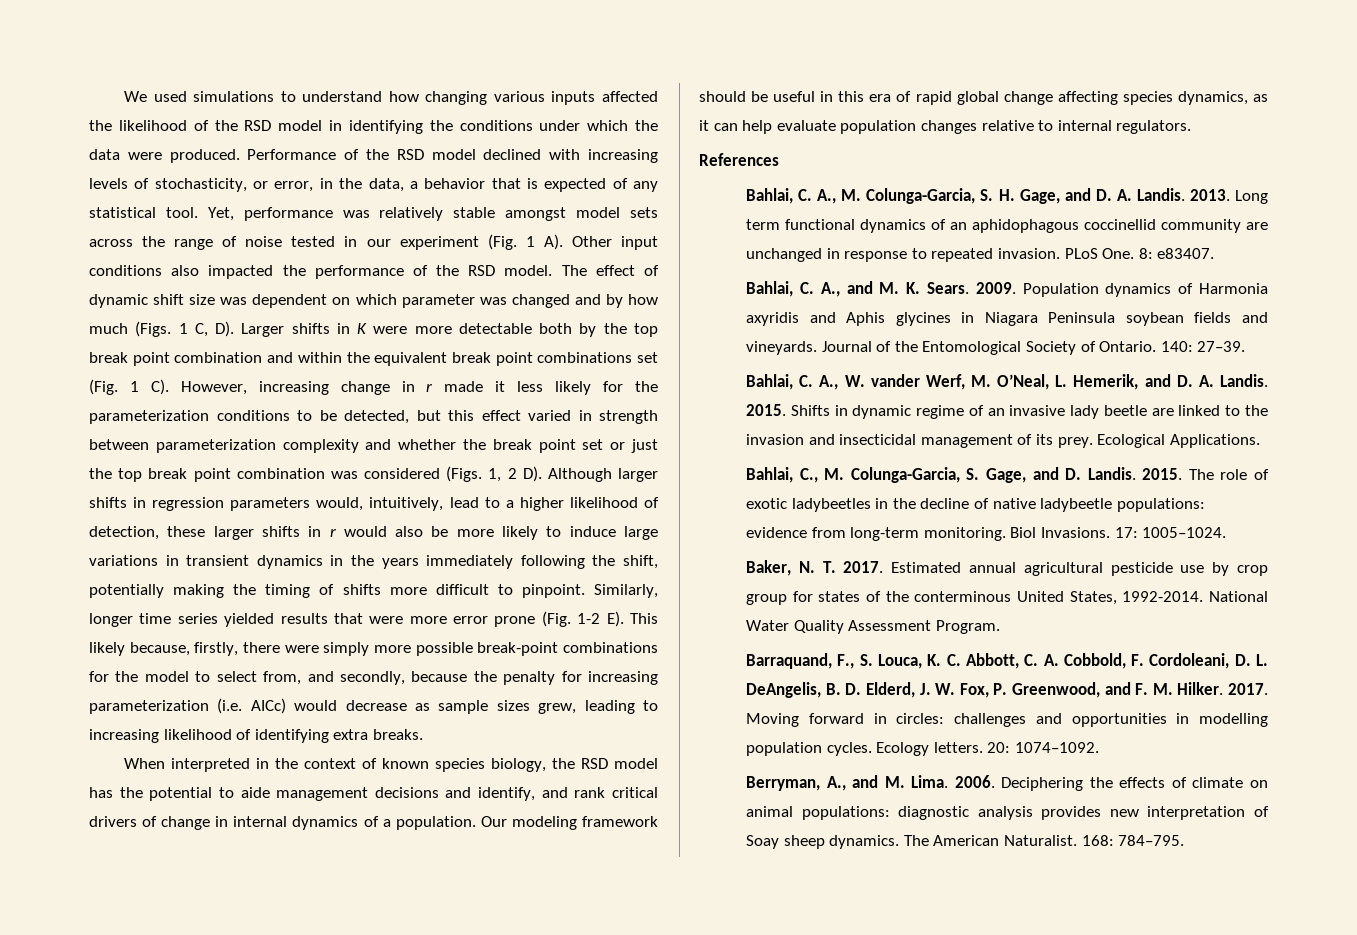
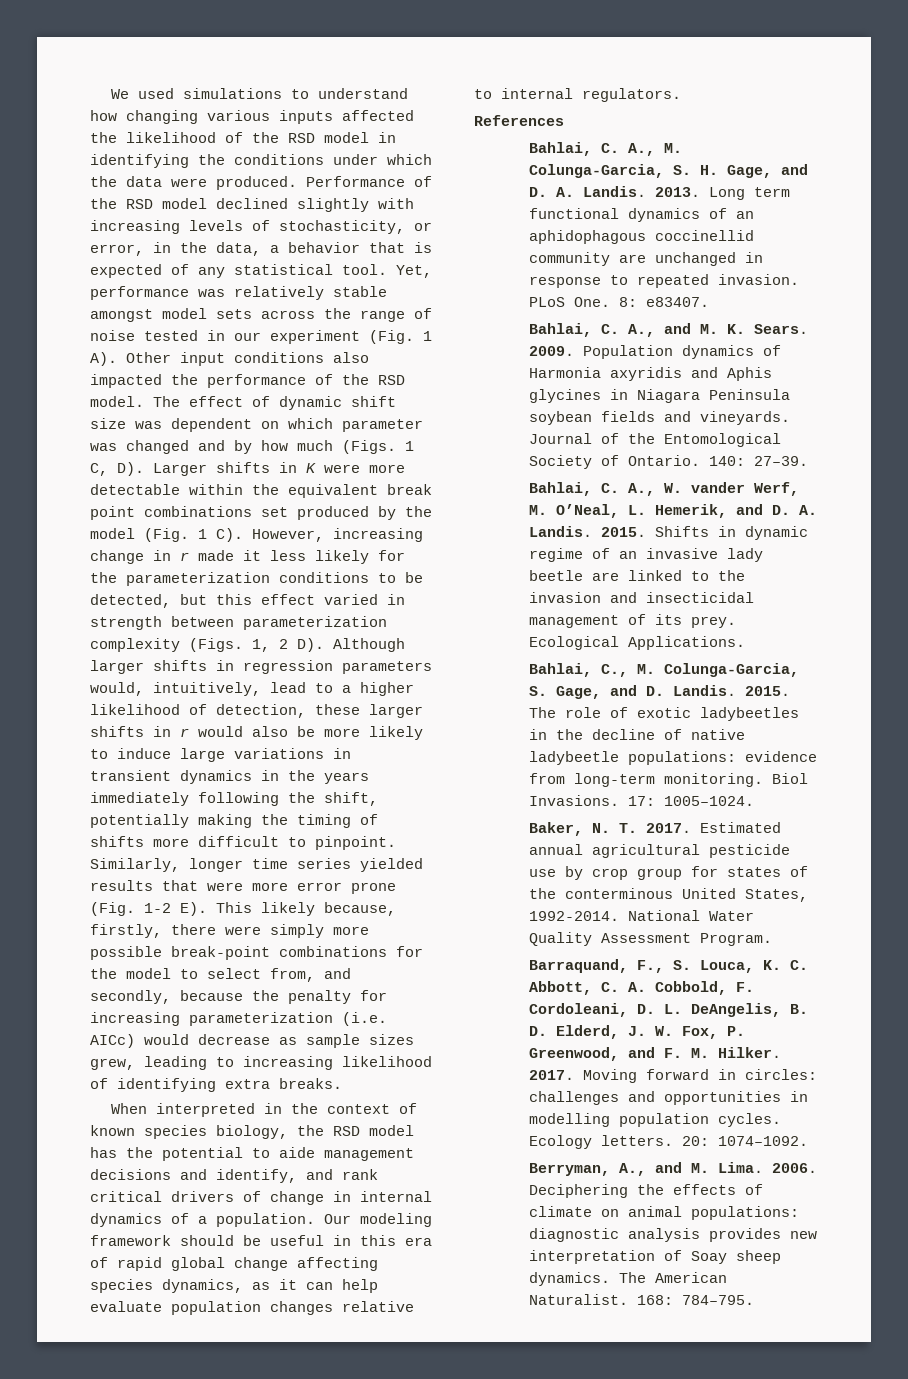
- Performance of the RSD model declined with increasing levels of stochasticity, or error, in the data, a behavior that is expected of any statistical tool.
+ Performance of the RSD model declined slightly with increasing levels of stochasticity, or error, in the data, a behavior that is expected of any statistical tool.
- The effect of dynamic shift size was dependent on which parameter was changed and by how much (Figs. 1 C, D). Larger shifts in K were more detectable both by the top break point combination and within the equivalent break point combinations set (Fig. 1 C). However, increasing change in r made it less likely for the parameterization conditions to be detected, but this effect varied in strength between parameterization complexity and whether the break point set or just the top break point combination was considered (Figs. 1, 2 D). Although larger shifts in regression parameters would, intuitively, lead to a higher likelihood of detection, these larger shifts in r would also be more likely to induce large variations in transient dynamics in the years immediately following the shift, potentially making the timing of shifts more difficult to pinpoint.
+ The effect of dynamic shift size was dependent on which parameter was changed and by how much (Figs. 1 C, D). Larger shifts in K were more detectable within the equivalent break point combinations set produced by the model (Fig. 1 C). However, increasing change in r made it less likely for the parameterization conditions to be detected, but this effect varied in strength between parameterization complexity (Figs. 1, 2 D). Although larger shifts in regression parameters would, intuitively, lead to a higher likelihood of detection, these larger shifts in r would also be more likely to induce large variations in transient dynamics in the years immediately following the shift, potentially making the timing of shifts more difficult to pinpoint.

